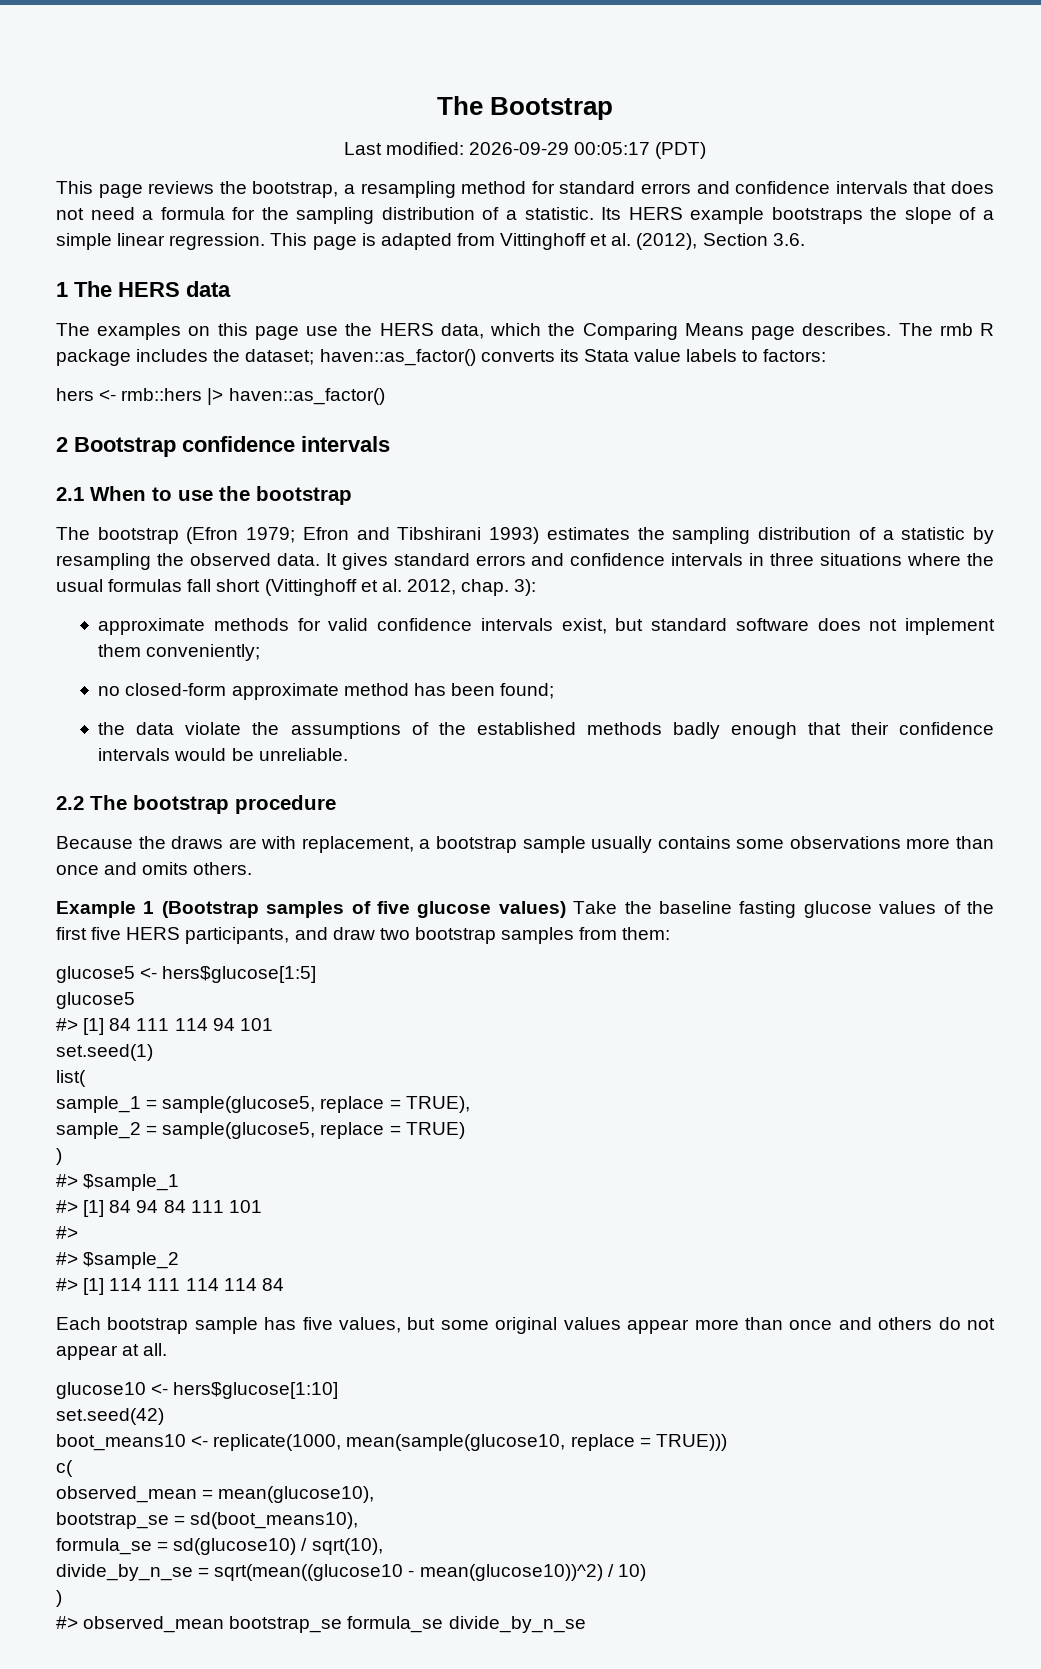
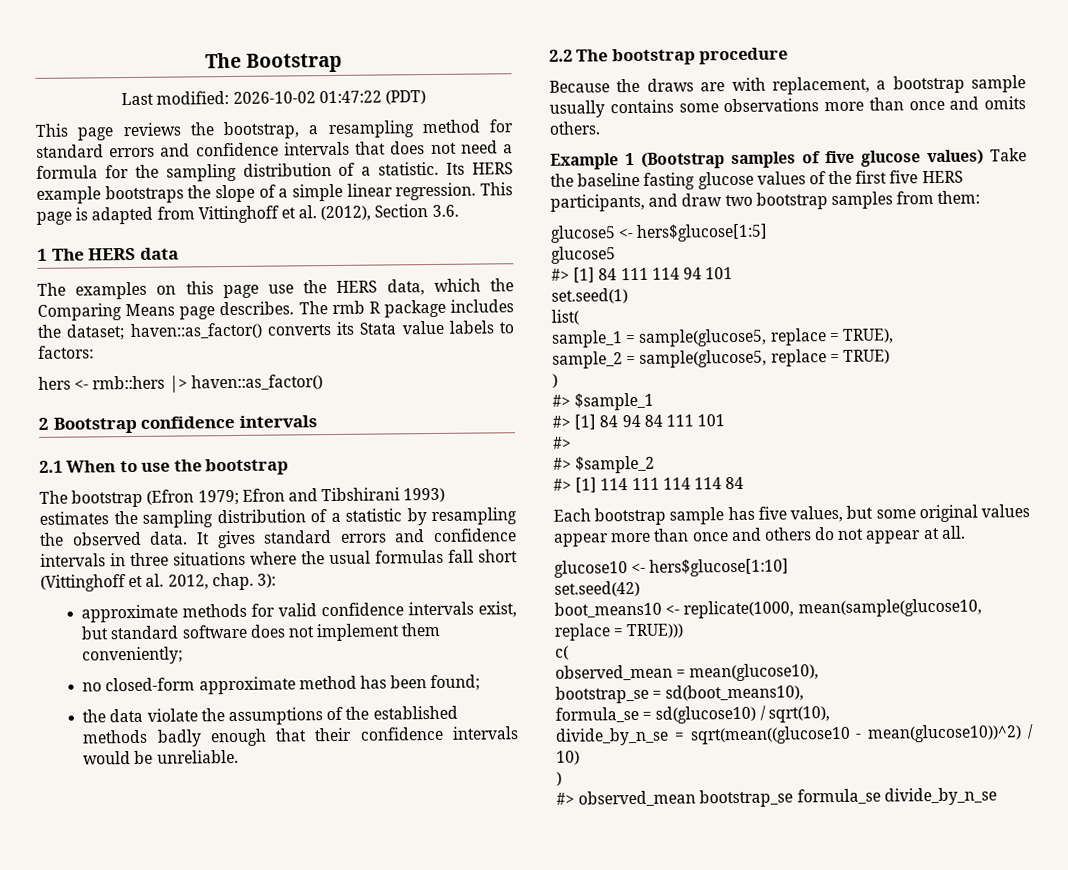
- Last modified: 2026-09-29 00:05:17 (PDT)
+ Last modified: 2026-10-02 01:47:22 (PDT)

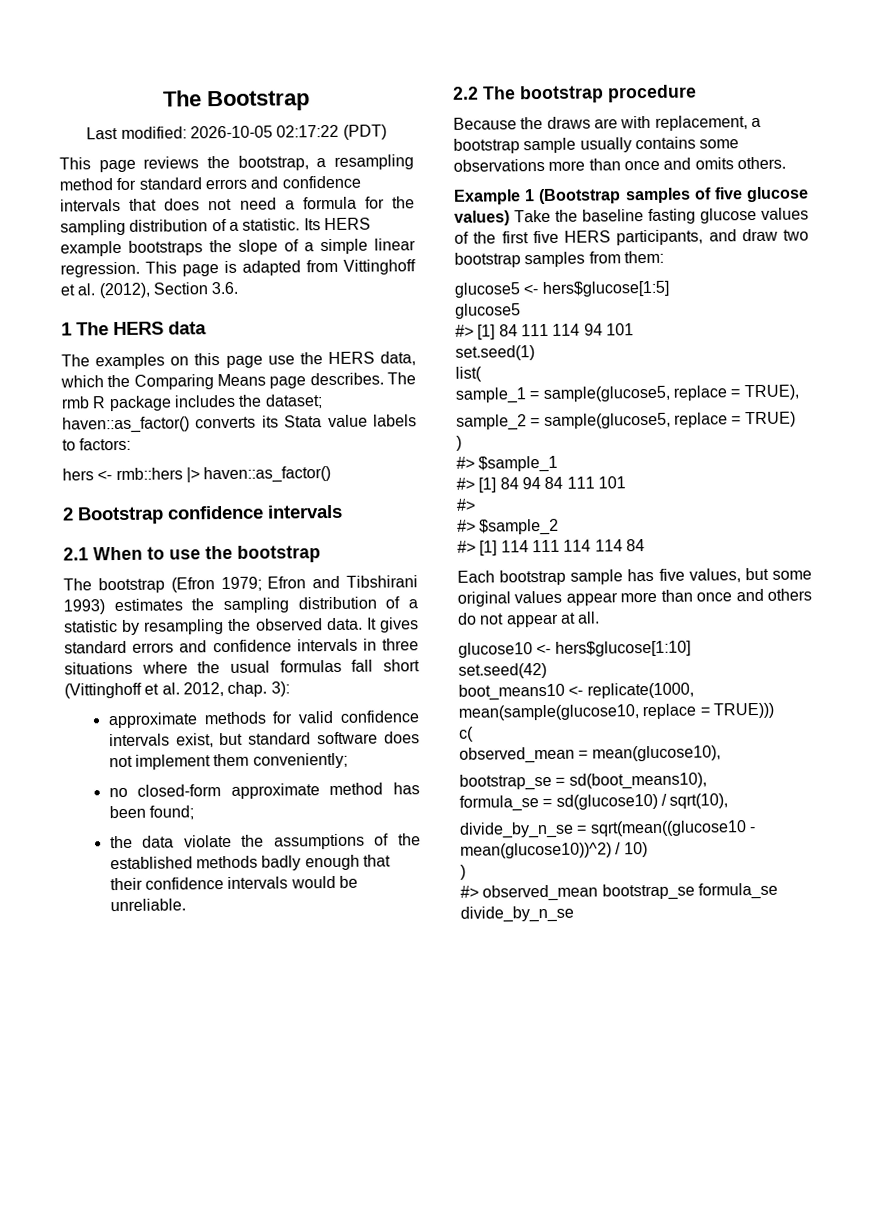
- Last modified: 2026-10-02 01:47:22 (PDT)
+ Last modified: 2026-10-05 02:17:22 (PDT)

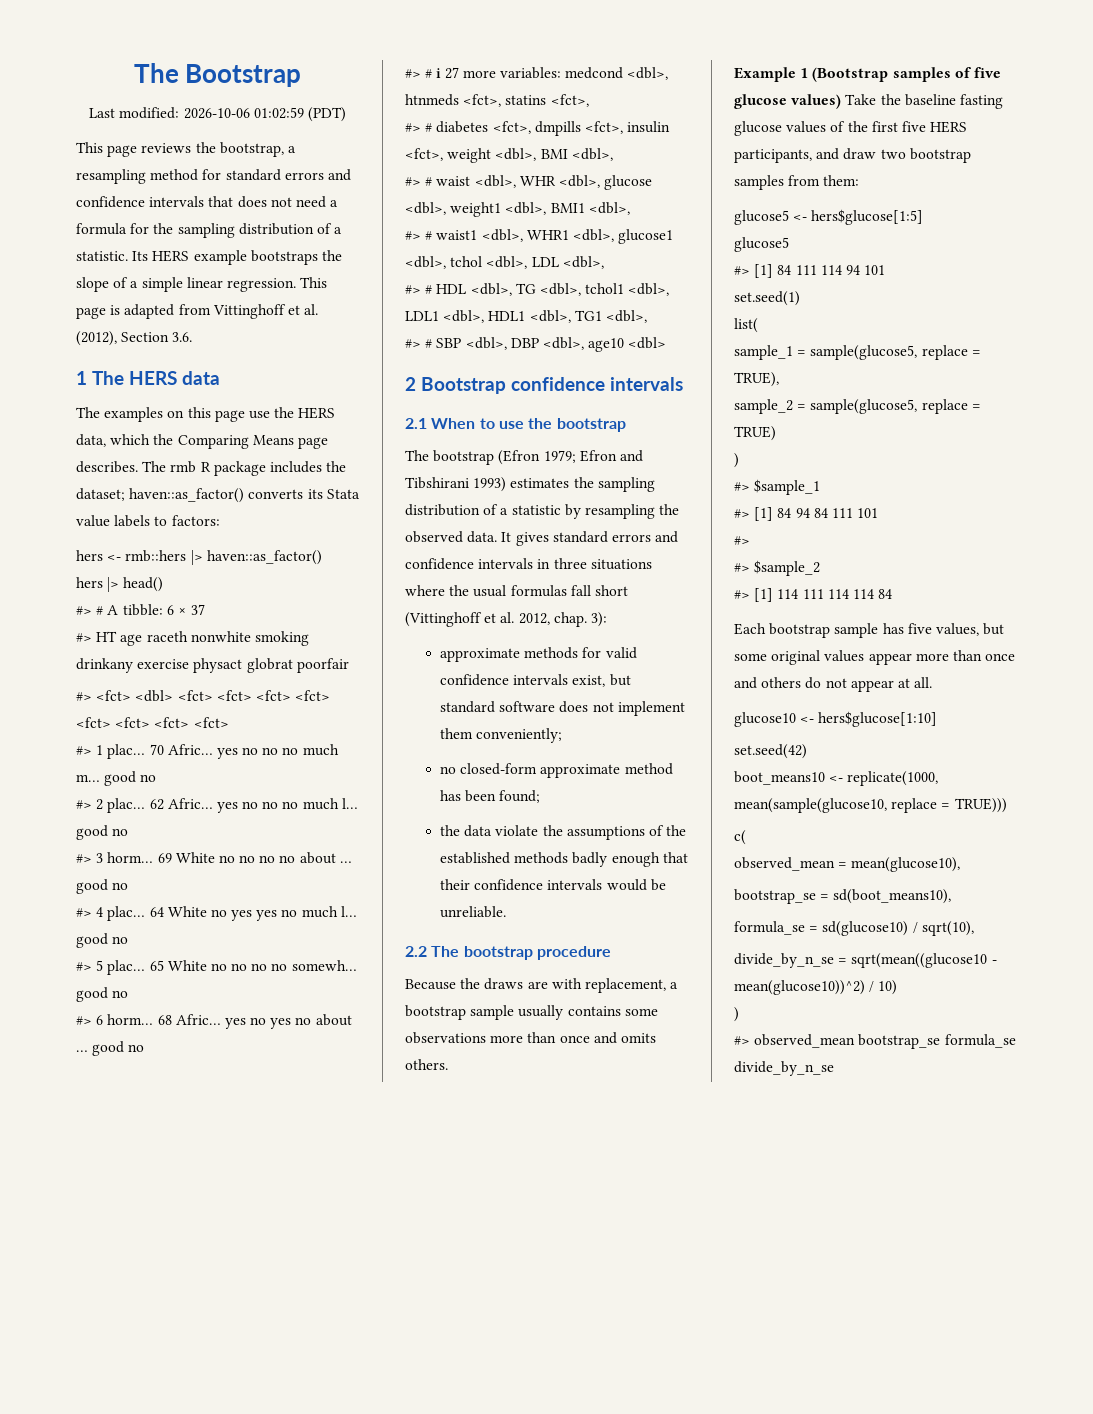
- Last modified: 2026-10-05 02:17:22 (PDT)
+ Last modified: 2026-10-06 01:02:59 (PDT)
+ hers |> head()
+ #> # A tibble: 6 × 37
+ #> HT age raceth nonwhite smoking drinkany exercise physact globrat poorfair
+ #> <fct> <dbl> <fct> <fct> <fct> <fct> <fct> <fct> <fct> <fct>
+ #> 1 plac… 70 Afric… yes no no no much m… good no
+ #> 2 plac… 62 Afric… yes no no no much l… good no
+ #> 3 horm… 69 White no no no no about … good no
+ #> 4 plac… 64 White no yes yes no much l… good no
+ #> 5 plac… 65 White no no no no somewh… good no
+ #> 6 horm… 68 Afric… yes no yes no about … good no
+ #> # ℹ 27 more variables: medcond <dbl>, htnmeds <fct>, statins <fct>,
+ #> # diabetes <fct>, dmpills <fct>, insulin <fct>, weight <dbl>, BMI <dbl>,
+ #> # waist <dbl>, WHR <dbl>, glucose <dbl>, weight1 <dbl>, BMI1 <dbl>,
+ #> # waist1 <dbl>, WHR1 <dbl>, glucose1 <dbl>, tchol <dbl>, LDL <dbl>,
+ #> # HDL <dbl>, TG <dbl>, tchol1 <dbl>, LDL1 <dbl>, HDL1 <dbl>, TG1 <dbl>,
+ #> # SBP <dbl>, DBP <dbl>, age10 <dbl>

